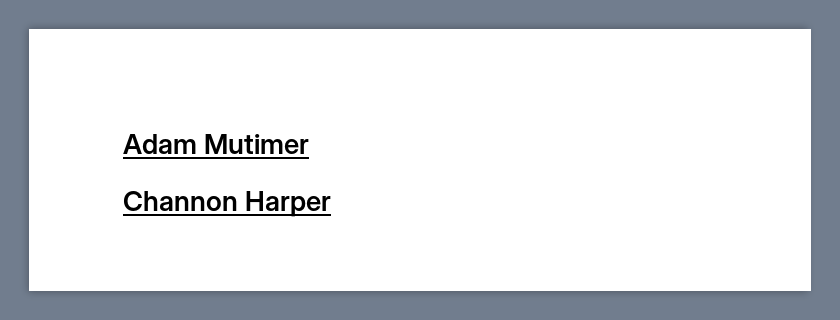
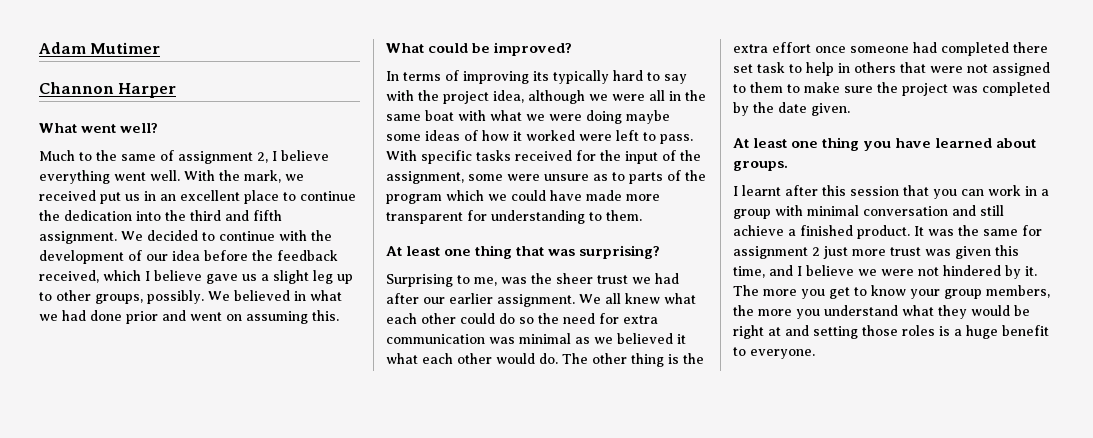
+ What went well?
+ Much to the same of assignment 2, I believe everything went well. With the mark, we received put us in an excellent place to continue the dedication into the third and fifth assignment. We decided to continue with the development of our idea before the feedback received, which I believe gave us a slight leg up to other groups, possibly. We believed in what we had done prior and went on assuming this.
+ What could be improved?
+ In terms of improving its typically hard to say with the project idea, although we were all in the same boat with what we were doing maybe some ideas of how it worked were left to pass. With specific tasks received for the input of the assignment, some were unsure as to parts of the program which we could have made more transparent for understanding to them.
+ At least one thing that was surprising?
+ Surprising to me, was the sheer trust we had after our earlier assignment. We all knew what each other could do so the need for extra communication was minimal as we believed it what each other would do. The other thing is the extra effort once someone had completed there set task to help in others that were not assigned to them to make sure the project was completed by the date given.
+ At least one thing you have learned about groups.
+ I learnt after this session that you can work in a group with minimal conversation and still achieve a finished product. It was the same for assignment 2 just more trust was given this time, and I believe we were not hindered by it. The more you get to know your group members, the more you understand what they would be right at and setting those roles is a huge benefit to everyone.

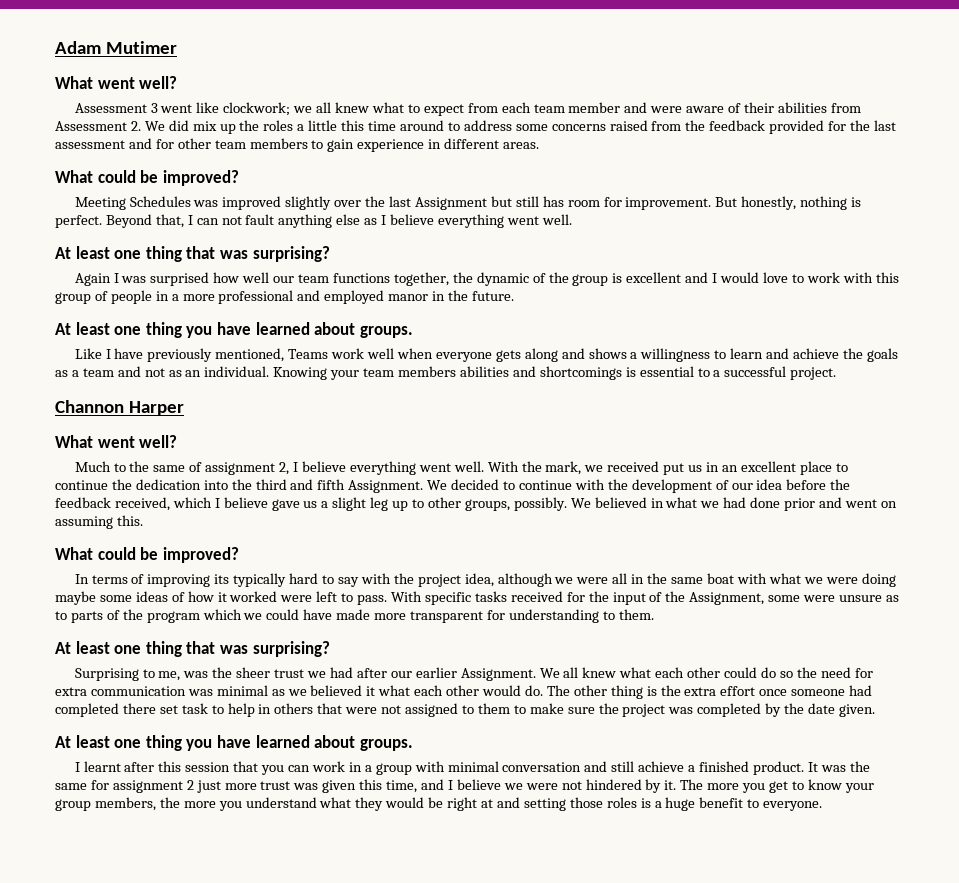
  Adam Mutimer
+ What went well?
+ Assessment 3 went like clockwork; we all knew what to expect from each team member and were aware of their abilities from Assessment 2. We did mix up the roles a little this time around to address some concerns raised from the feedback provided for the last assessment and for other team members to gain experience in different areas.
+ What could be improved?
+ Meeting Schedules was improved slightly over the last Assignment but still has room for improvement. But honestly, nothing is perfect. Beyond that, I can not fault anything else as I believe everything went well.
+ At least one thing that was surprising?
+ Again I was surprised how well our team functions together, the dynamic of the group is excellent and I would love to work with this group of people in a more professional and employed manor in the future.
+ At least one thing you have learned about groups.
+ Like I have previously mentioned, Teams work well when everyone gets along and shows a willingness to learn and achieve the goals as a team and not as an individual. Knowing your team members abilities and shortcomings is essential to a successful project.
- With the mark, we received put us in an excellent place to continue the dedication into the third and fifth assignment.
+ With the mark, we received put us in an excellent place to continue the dedication into the third and fifth Assignment.
- With specific tasks received for the input of the assignment, some were unsure as to parts of the program which we could have made more transparent for understanding to them.
+ With specific tasks received for the input of the Assignment, some were unsure as to parts of the program which we could have made more transparent for understanding to them.
- Surprising to me, was the sheer trust we had after our earlier assignment.
+ Surprising to me, was the sheer trust we had after our earlier Assignment.

